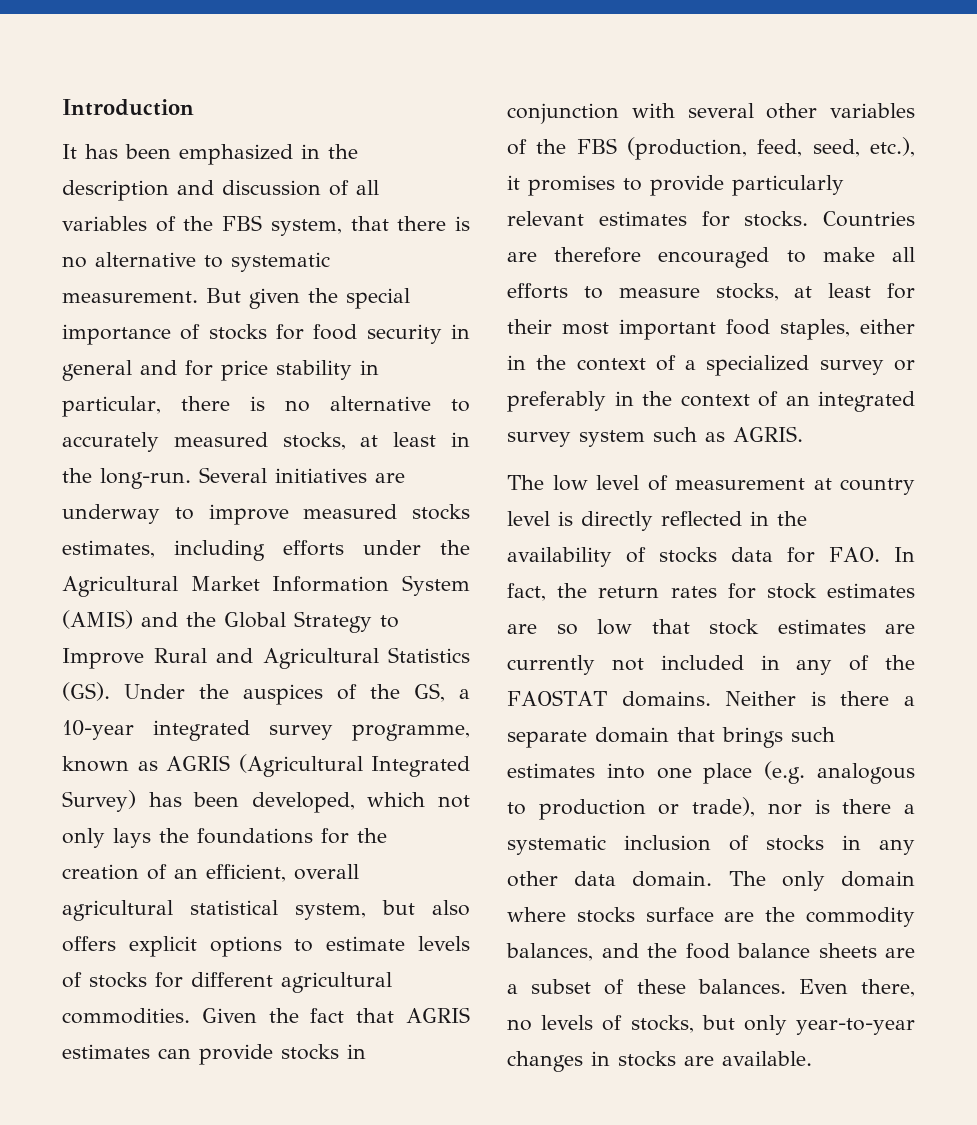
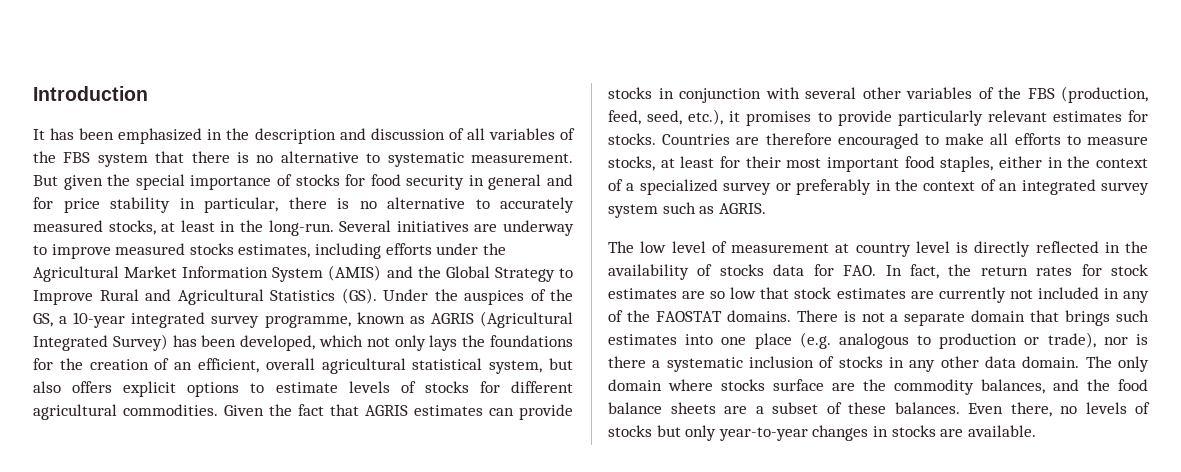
- It has been emphasized in the description and discussion of all variables of the FBS system, that there is no alternative to systematic measurement.
+ It has been emphasized in the description and discussion of all variables of the FBS system that there is no alternative to systematic measurement.
- Neither is there a separate domain that brings such estimates into one place (e.g. analogous to production or trade), nor is there a systematic inclusion of stocks in any other data domain.
+ There is not a separate domain that brings such estimates into one place (e.g. analogous to production or trade), nor is there a systematic inclusion of stocks in any other data domain.
- Even there, no levels of stocks, but only year-to-year changes in stocks are available.
+ Even there, no levels of stocks but only year-to-year changes in stocks are available.

